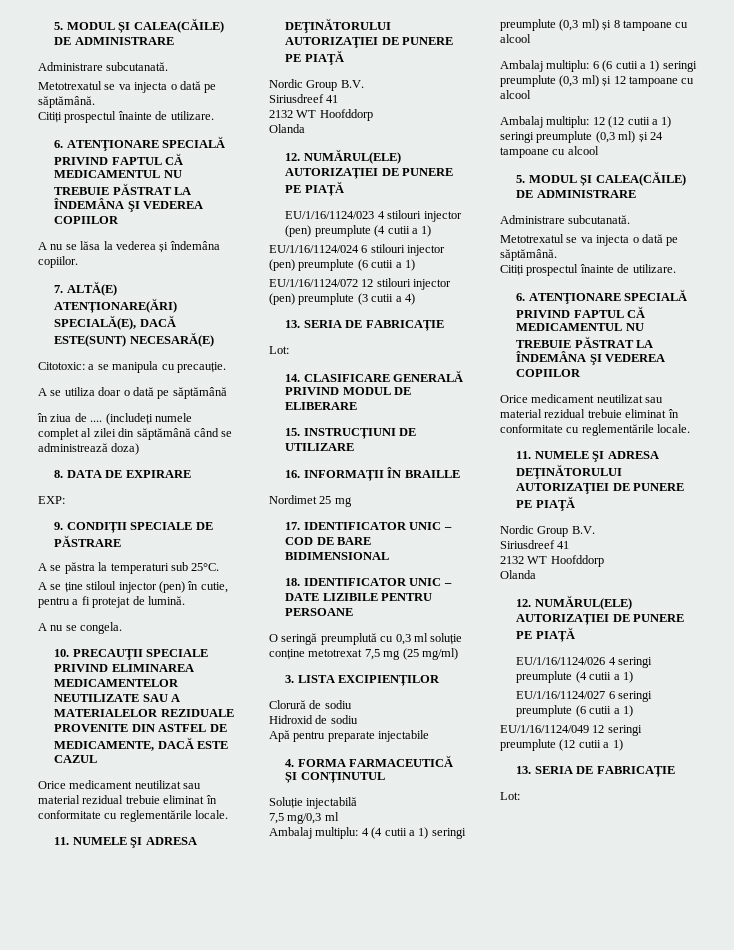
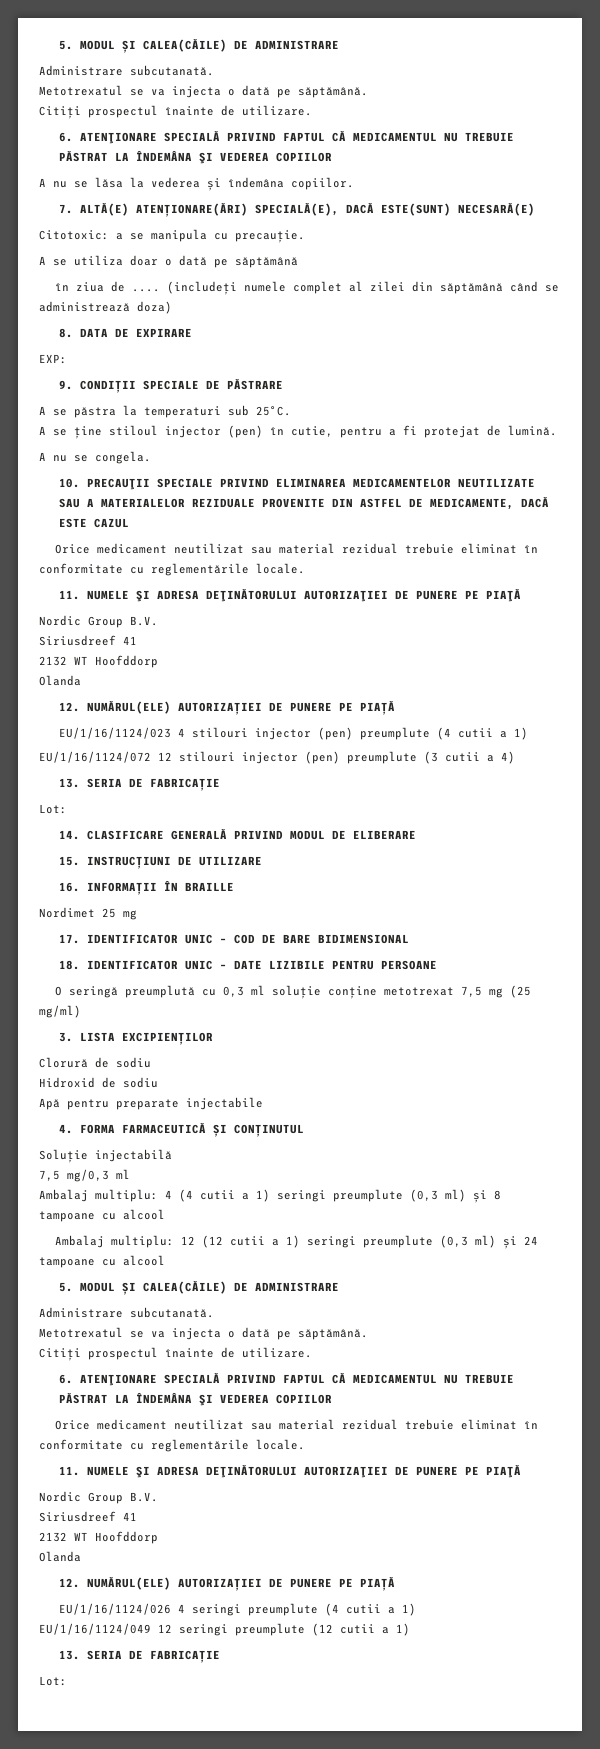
- EU/1/16/1124/024 6 stilouri injector (pen) preumplute (6 cutii a 1)
- Ambalaj multiplu: 6 (6 cutii a 1) seringi preumplute (0,3 ml) și 12 tampoane cu alcool
- EU/1/16/1124/027 6 seringi preumplute (6 cutii a 1)

